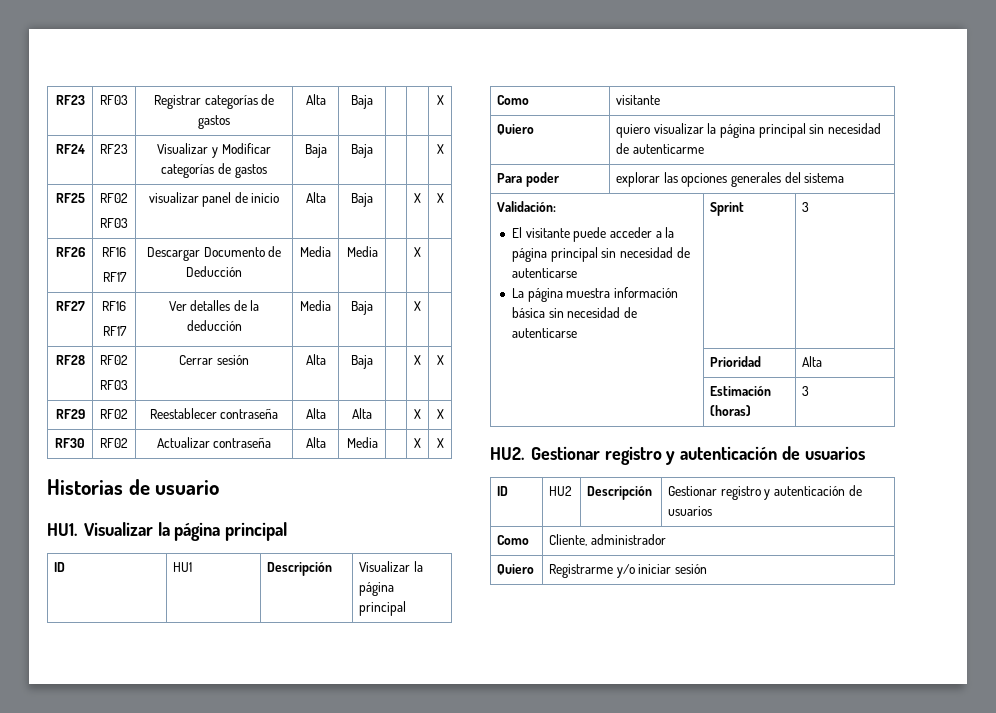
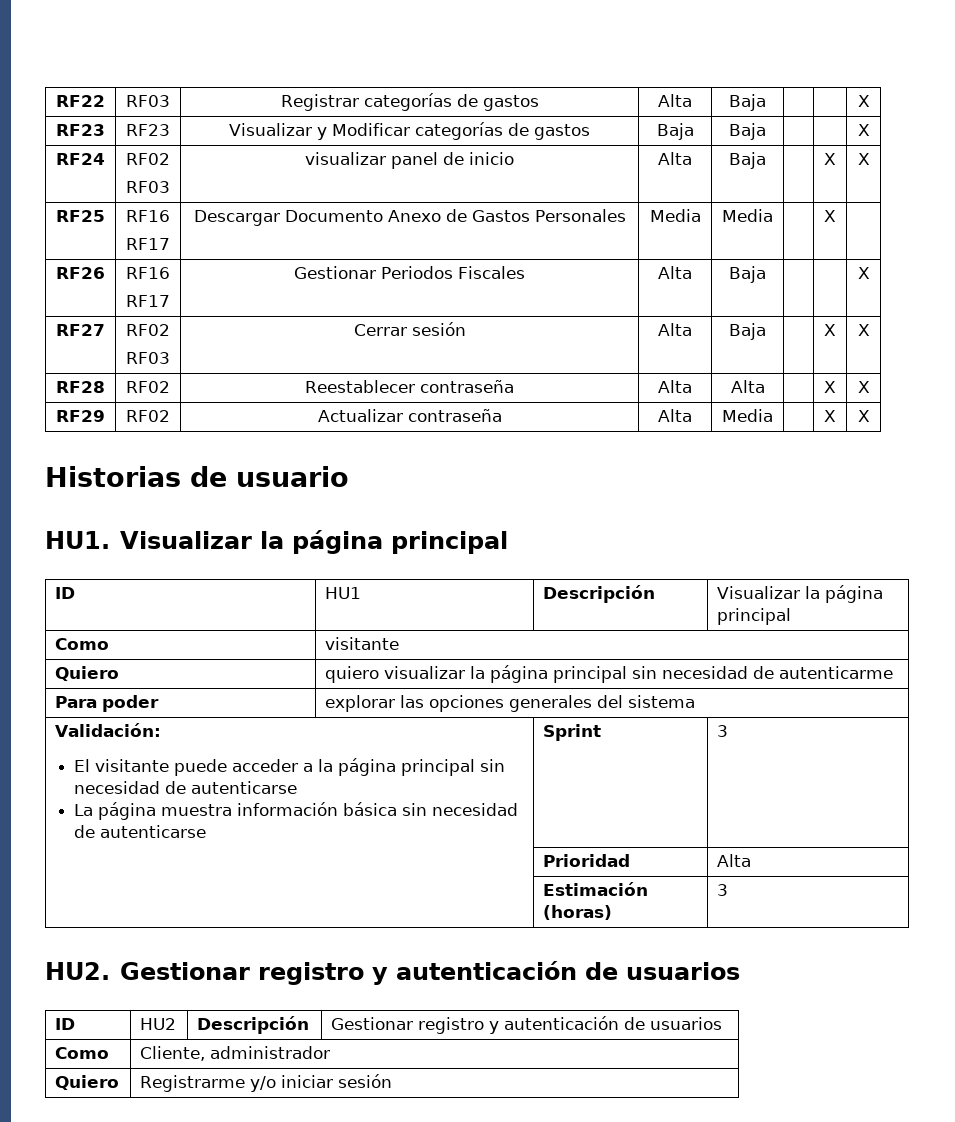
- RF23 | RF03 | Registrar categorías de gastos | Alta | Baja | | | X
+ RF22 | RF03 | Registrar categorías de gastos | Alta | Baja | | | X
- RF24 | RF23 | Visualizar y Modificar categorías de gastos | Baja | Baja | | | X
+ RF23 | RF23 | Visualizar y Modificar categorías de gastos | Baja | Baja | | | X
- RF25 | RF02
+ RF24 | RF02
- RF26 | RF16
- RF17 | Descargar Documento de Deducción | Media | Media | | X |
+ RF25 | RF16
+ RF17 | Descargar Documento Anexo de Gastos Personales | Media | Media | | X |
- RF27 | RF16
- RF17 | Ver detalles de la deducción | Media | Baja | | X |
- RF28 | RF02
+ RF26 | RF16
+ RF17 | Gestionar Periodos Fiscales | Alta | Baja | | | X
+ RF27 | RF02
- RF29 | RF02 | Reestablecer contraseña | Alta | Alta | | X | X
+ RF28 | RF02 | Reestablecer contraseña | Alta | Alta | | X | X
- RF30 | RF02 | Actualizar contraseña | Alta | Media | | X | X
+ RF29 | RF02 | Actualizar contraseña | Alta | Media | | X | X

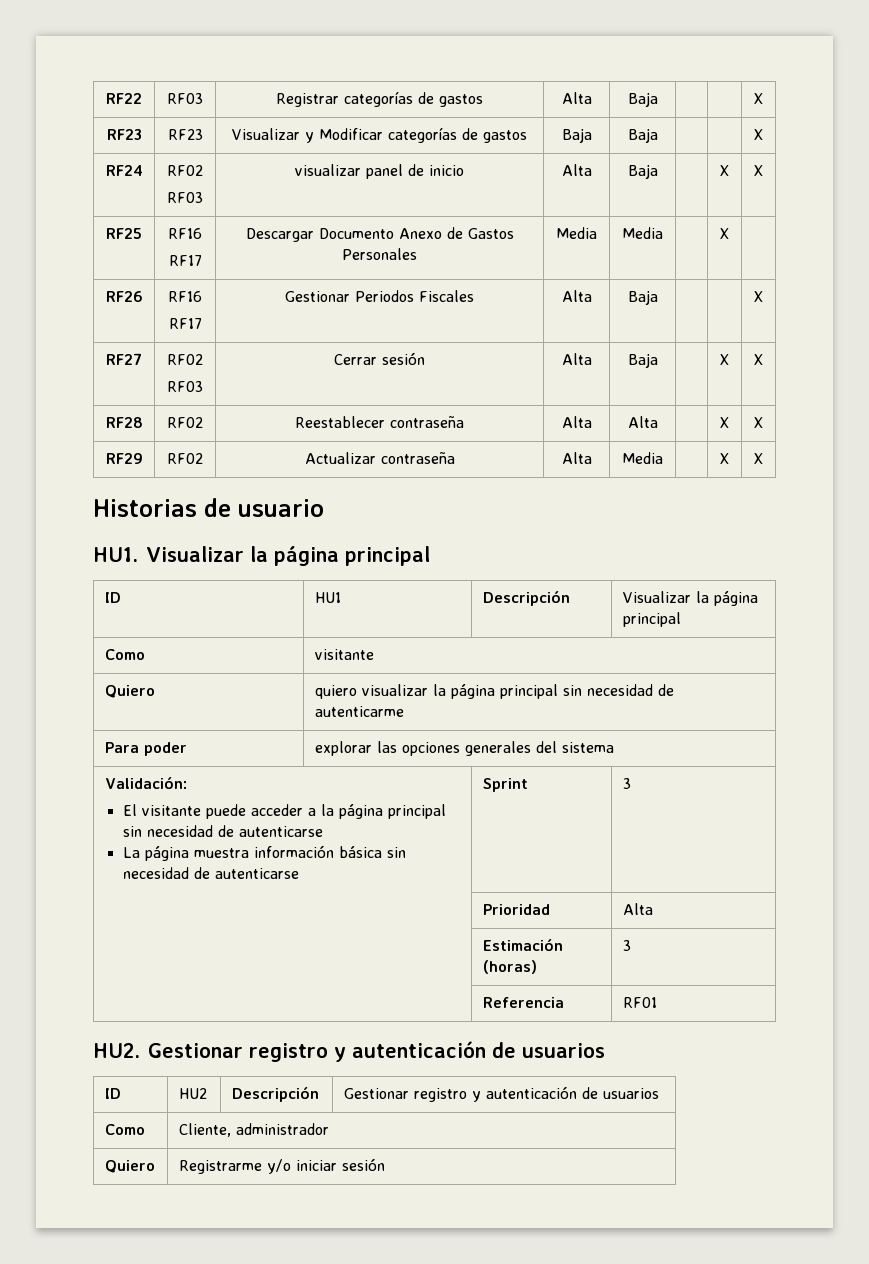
+ | Referencia | RF01

